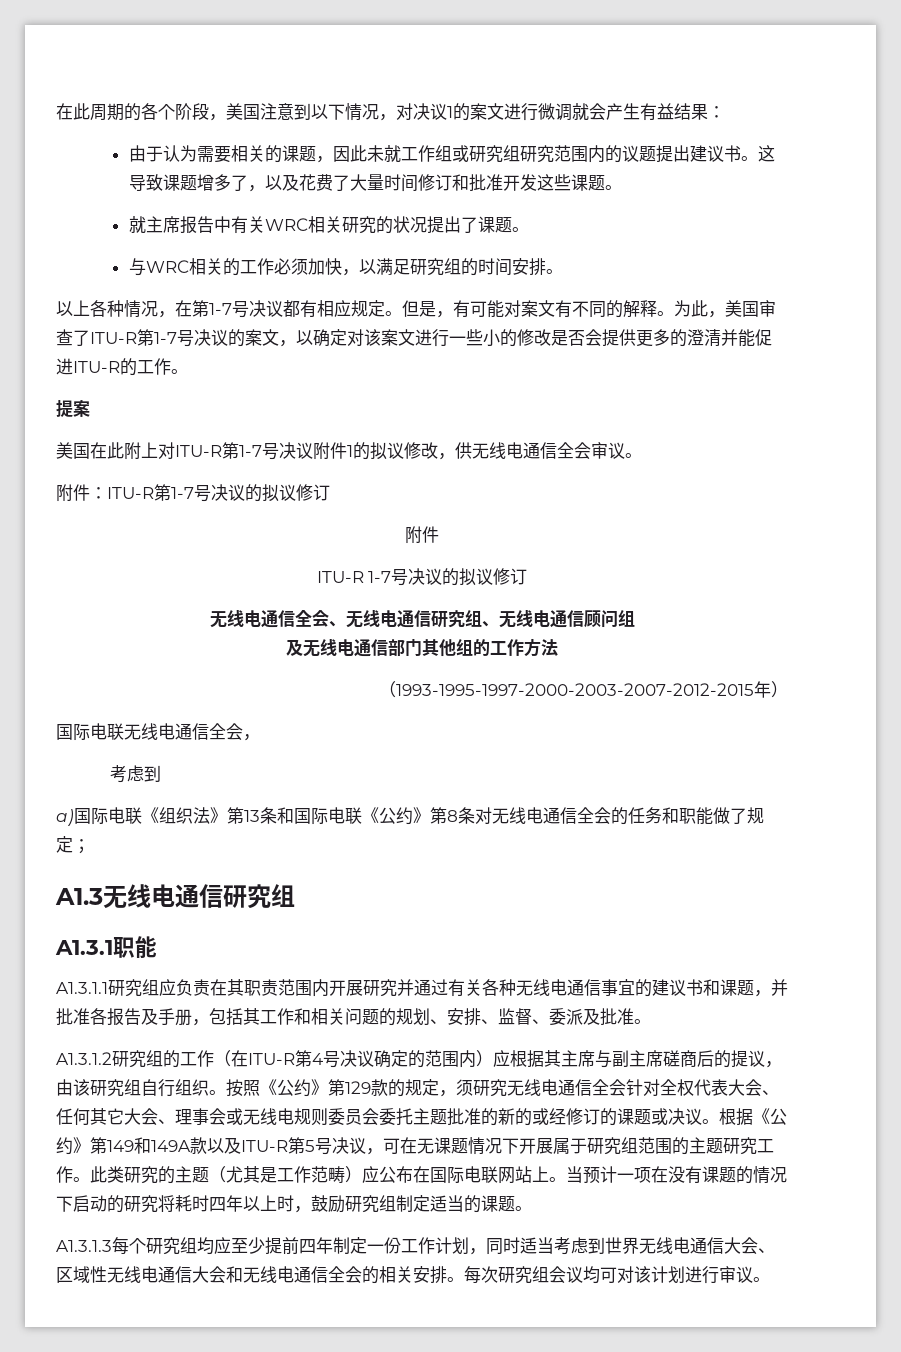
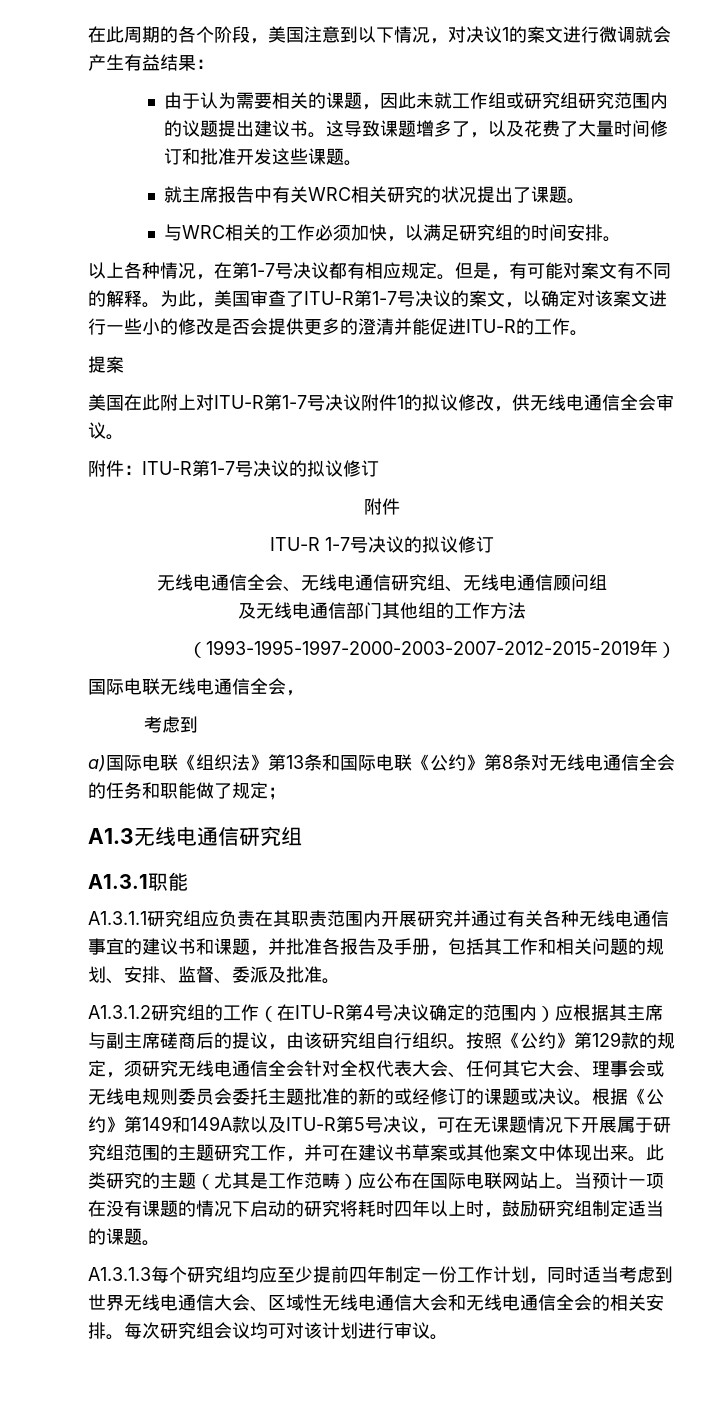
- （1993-1995-1997-2000-2003-2007-2012-2015年）
+ （1993-1995-1997-2000-2003-2007-2012-2015-2019年）
- 根据《公约》第149和149A款以及ITU-R第5号决议，可在无课题情况下开展属于研究组范围的主题研究工作。
+ 根据《公约》第149和149A款以及ITU-R第5号决议，可在无课题情况下开展属于研究组范围的主题研究工作，并可在建议书草案或其他案文中体现出来。

